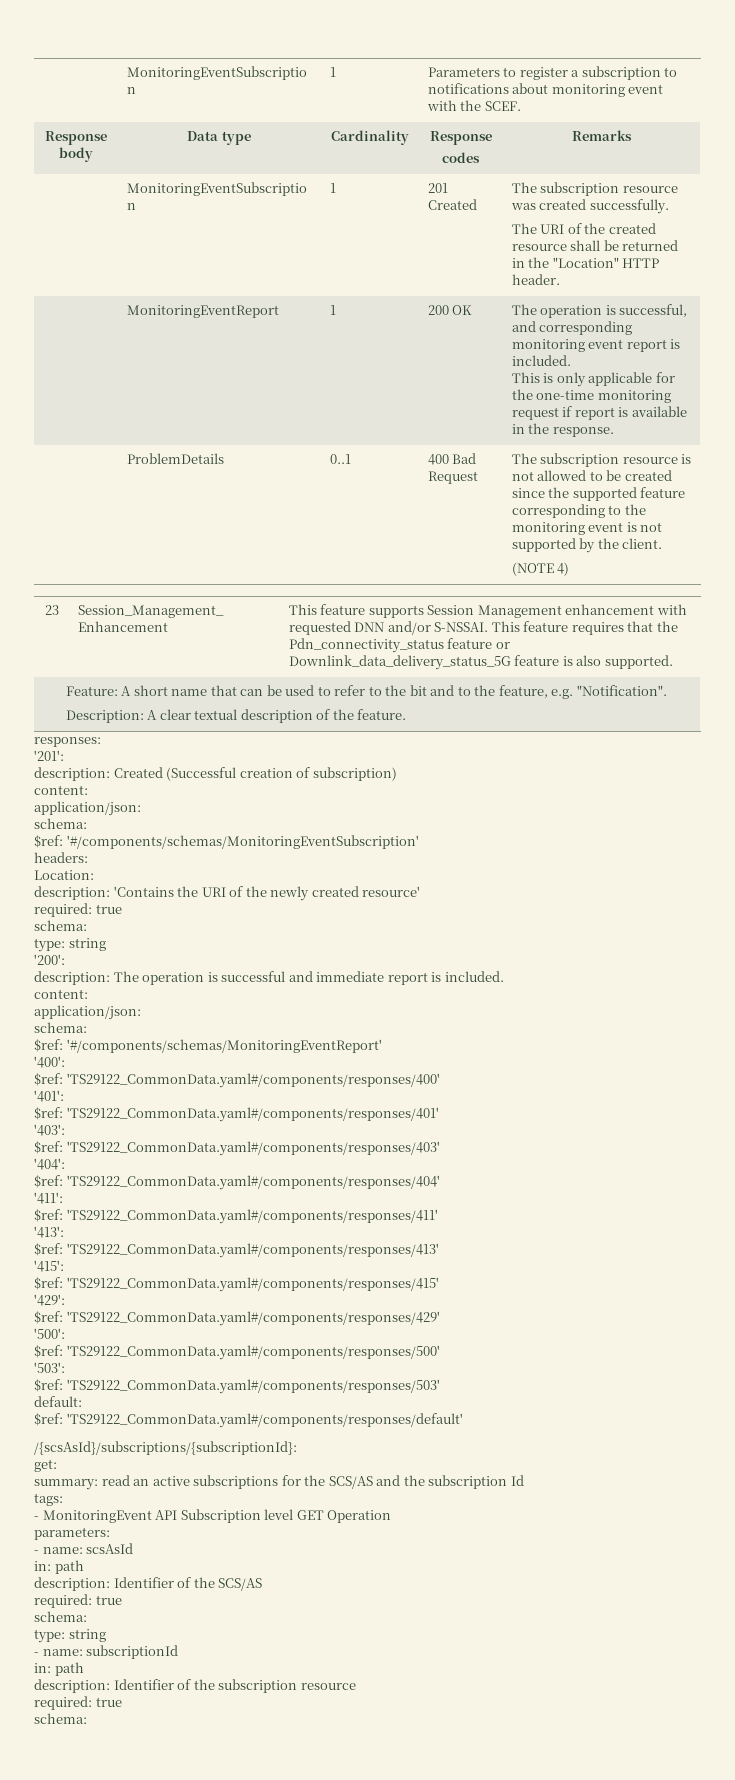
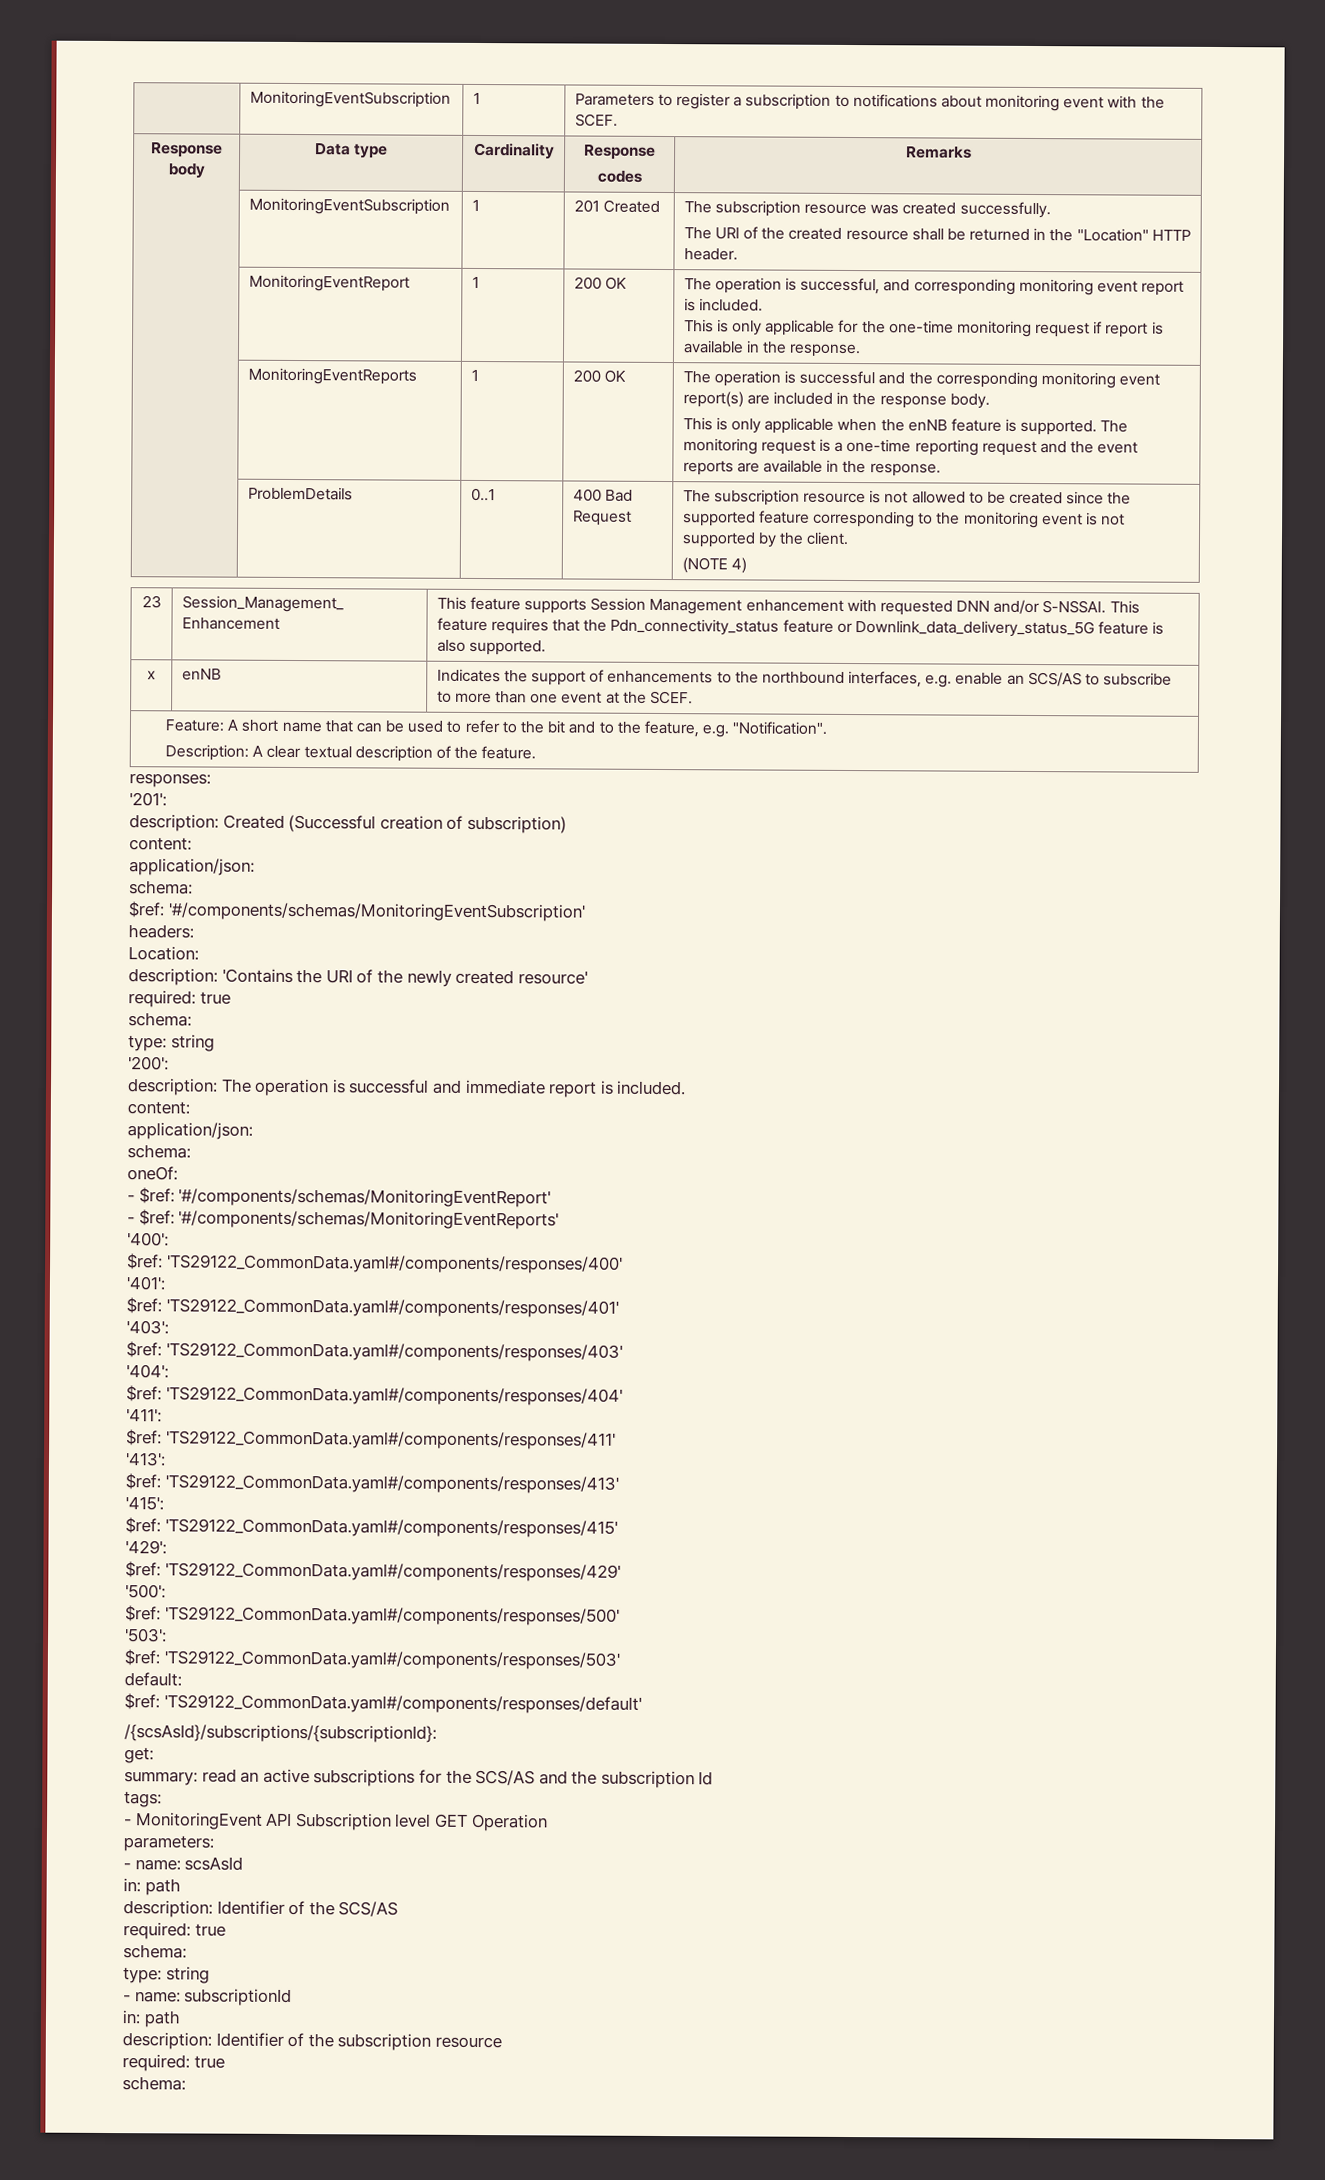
+ MonitoringEventReports | 1 | 200 OK | The operation is successful and the corresponding monitoring event report(s) are included in the response body.
+ This is only applicable when the enNB feature is supported. The monitoring request is a one-time reporting request and the event reports are available in the response.
+ x | enNB | Indicates the support of enhancements to the northbound interfaces, e.g. enable an SCS/AS to subscribe to more than one event at the SCEF.
- $ref: '#/components/schemas/MonitoringEventReport'
+ oneOf:
+ - $ref: '#/components/schemas/MonitoringEventReport'
+ - $ref: '#/components/schemas/MonitoringEventReports'

